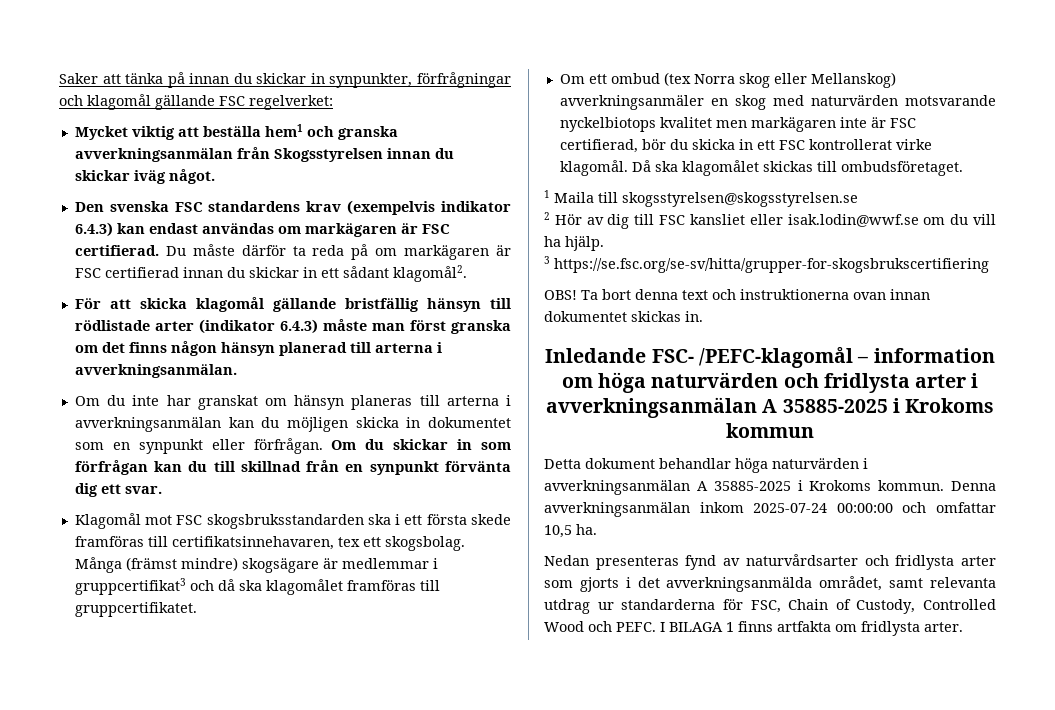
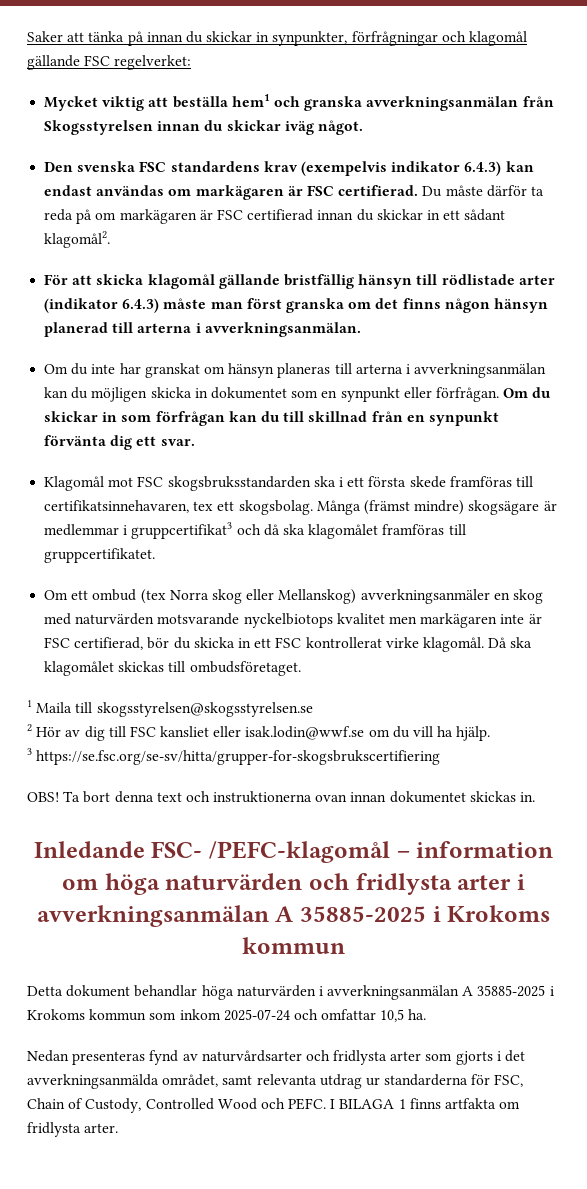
- Detta dokument behandlar höga naturvärden i avverkningsanmälan A 35885-2025 i Krokoms kommun. Denna avverkningsanmälan inkom 2025-07-24 00:00:00 och omfattar 10,5 ha.
+ Detta dokument behandlar höga naturvärden i avverkningsanmälan A 35885-2025 i Krokoms kommun som inkom 2025-07-24 och omfattar 10,5 ha.

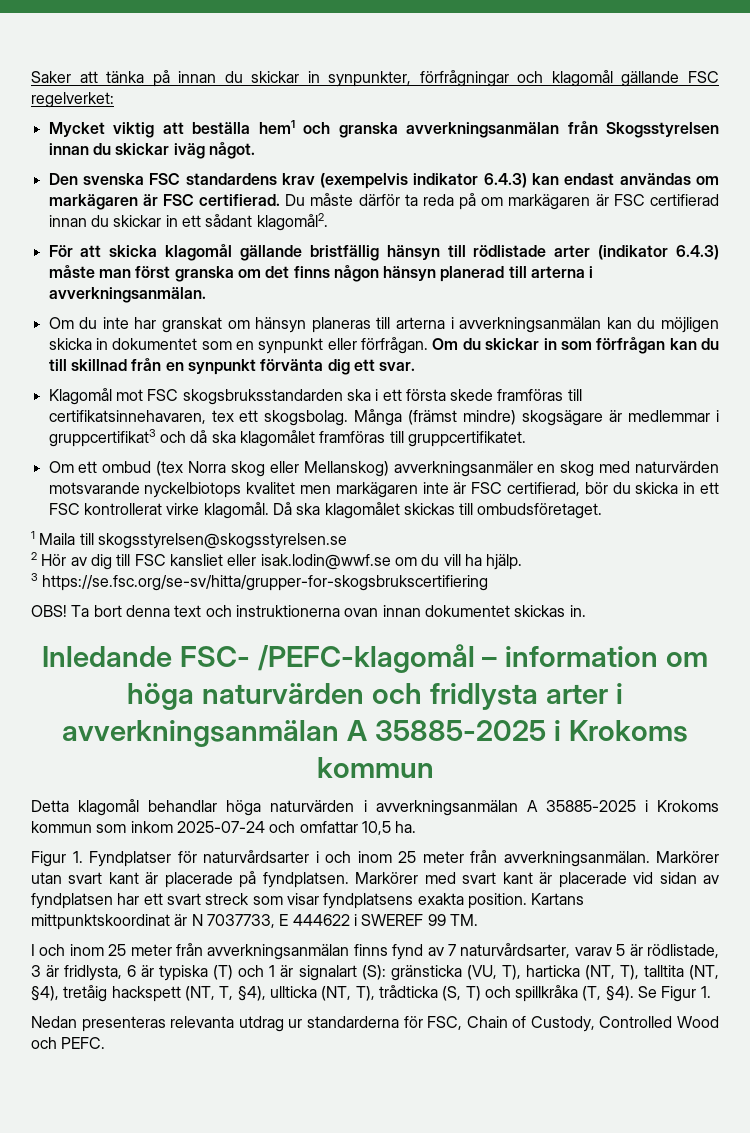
- Detta dokument behandlar höga naturvärden i avverkningsanmälan A 35885-2025 i Krokoms kommun som inkom 2025-07-24 och omfattar 10,5 ha.
+ Detta klagomål behandlar höga naturvärden i avverkningsanmälan A 35885-2025 i Krokoms kommun som inkom 2025-07-24 och omfattar 10,5 ha.
- Nedan presenteras fynd av naturvårdsarter och fridlysta arter som gjorts i det avverkningsanmälda området, samt relevanta utdrag ur standarderna för FSC, Chain of Custody, Controlled Wood och PEFC. I BILAGA 1 finns artfakta om fridlysta arter.
+ Figur 1. Fyndplatser för naturvårdsarter i och inom 25 meter från avverkningsanmälan. Markörer utan svart kant är placerade på fyndplatsen. Markörer med svart kant är placerade vid sidan av fyndplatsen har ett svart streck som visar fyndplatsens exakta position. Kartans mittpunktskoordinat är N 7037733, E 444622 i SWEREF 99 TM.
+ I och inom 25 meter från avverkningsanmälan finns fynd av 7 naturvårdsarter, varav 5 är rödlistade, 3 är fridlysta, 6 är typiska (T) och 1 är signalart (S): gränsticka (VU, T), harticka (NT, T), talltita (NT, §4), tretåig hackspett (NT, T, §4), ullticka (NT, T), trådticka (S, T) och spillkråka (T, §4). Se Figur 1.
+ Nedan presenteras relevanta utdrag ur standarderna för FSC, Chain of Custody, Controlled Wood och PEFC.

